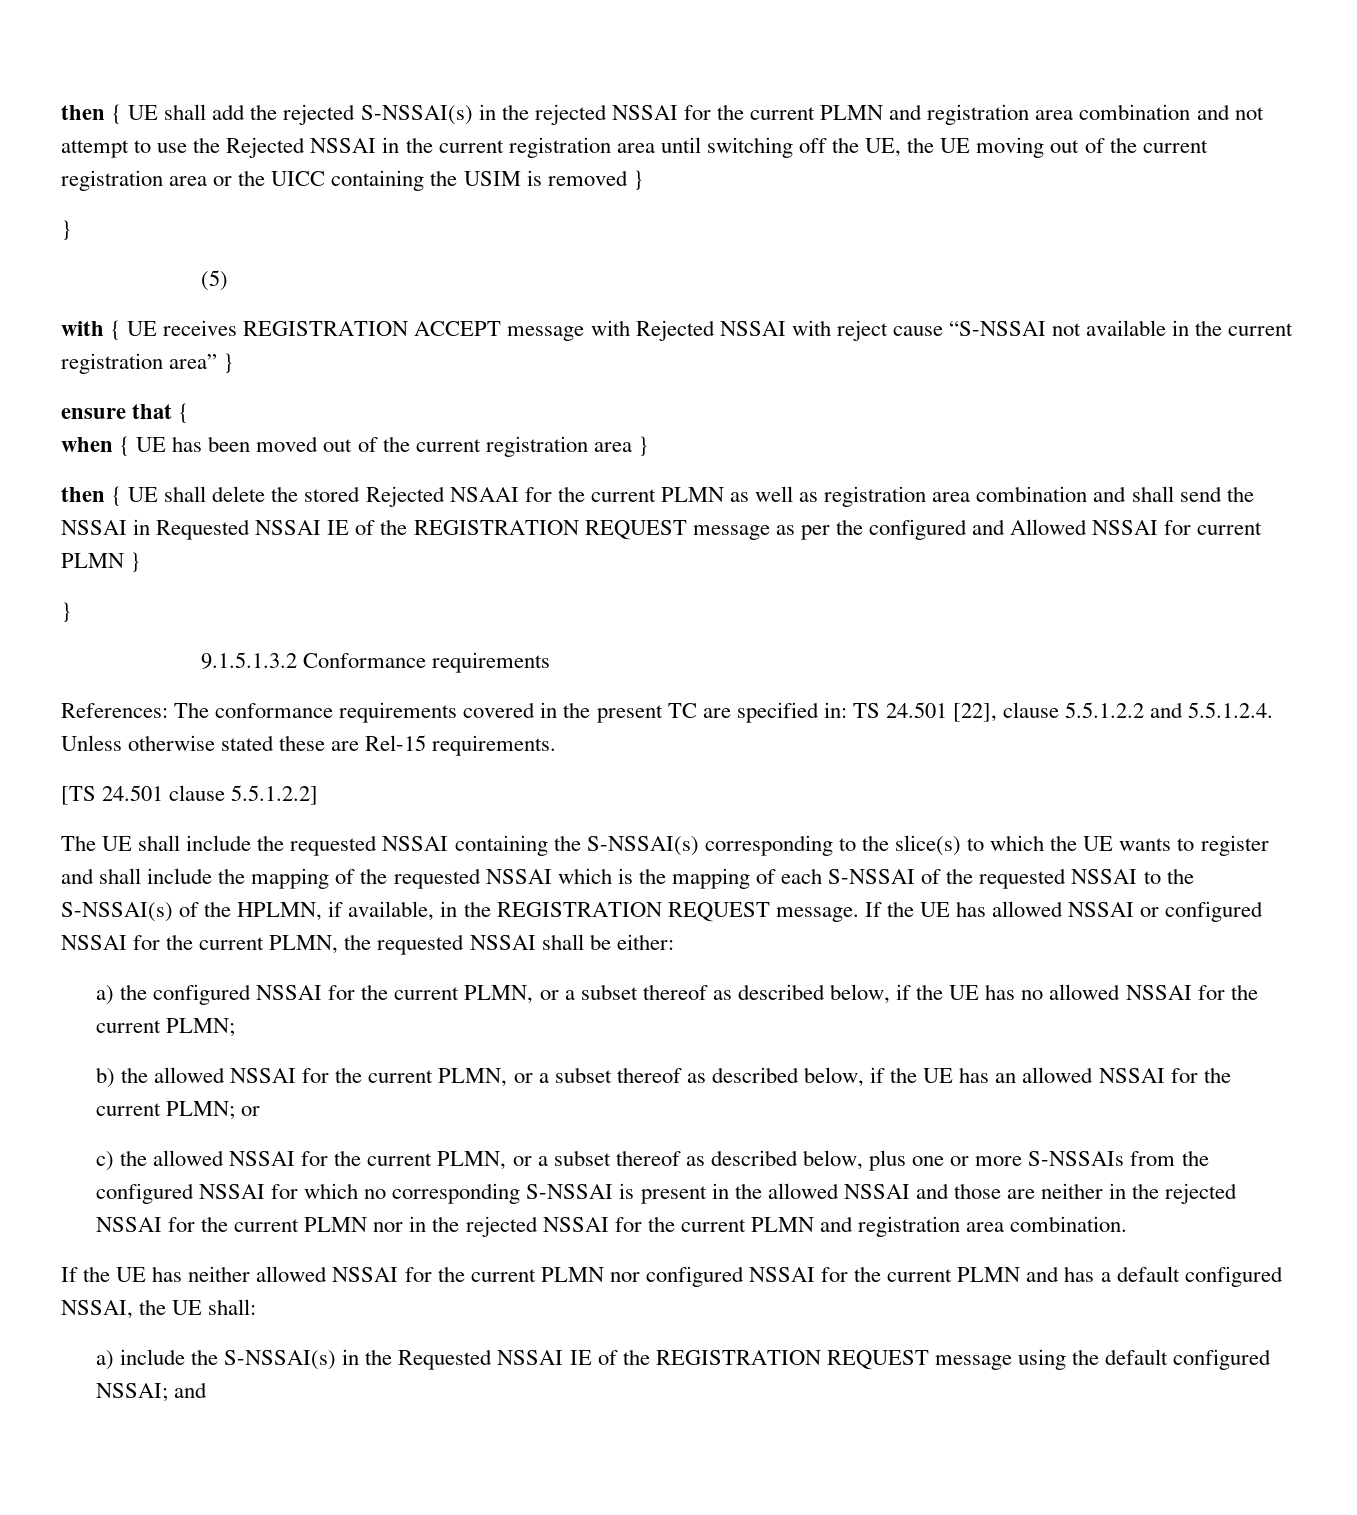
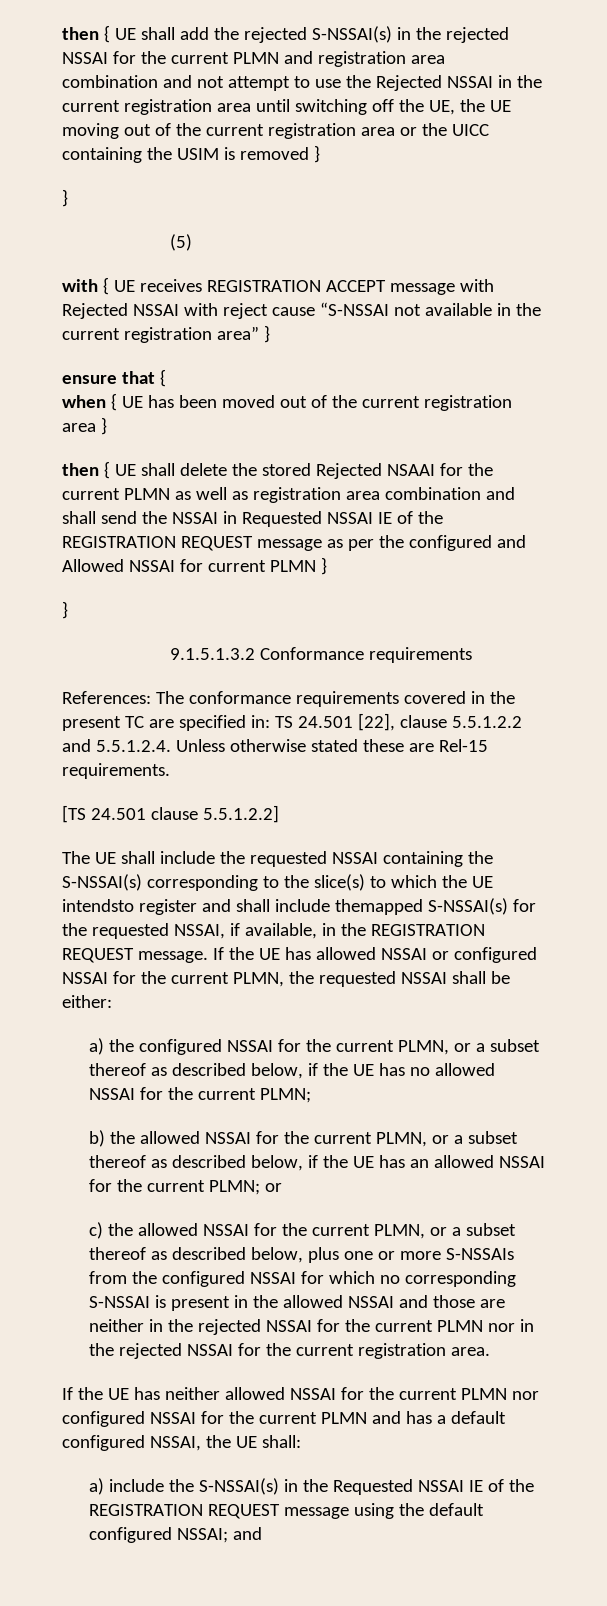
- The UE shall include the requested NSSAI containing the S-NSSAI(s) corresponding to the slice(s) to which the UE wants to register and shall include the mapping of the requested NSSAI which is the mapping of each S-NSSAI of the requested NSSAI to the S-NSSAI(s) of the HPLMN, if available, in the REGISTRATION REQUEST message.
+ The UE shall include the requested NSSAI containing the S-NSSAI(s) corresponding to the slice(s) to which the UE intendsto register and shall include themapped S-NSSAI(s) for the requested NSSAI, if available, in the REGISTRATION REQUEST message.
- c) the allowed NSSAI for the current PLMN, or a subset thereof as described below, plus one or more S-NSSAIs from the configured NSSAI for which no corresponding S-NSSAI is present in the allowed NSSAI and those are neither in the rejected NSSAI for the current PLMN nor in the rejected NSSAI for the current PLMN and registration area combination.
+ c) the allowed NSSAI for the current PLMN, or a subset thereof as described below, plus one or more S-NSSAIs from the configured NSSAI for which no corresponding S-NSSAI is present in the allowed NSSAI and those are neither in the rejected NSSAI for the current PLMN nor in the rejected NSSAI for the current registration area.

